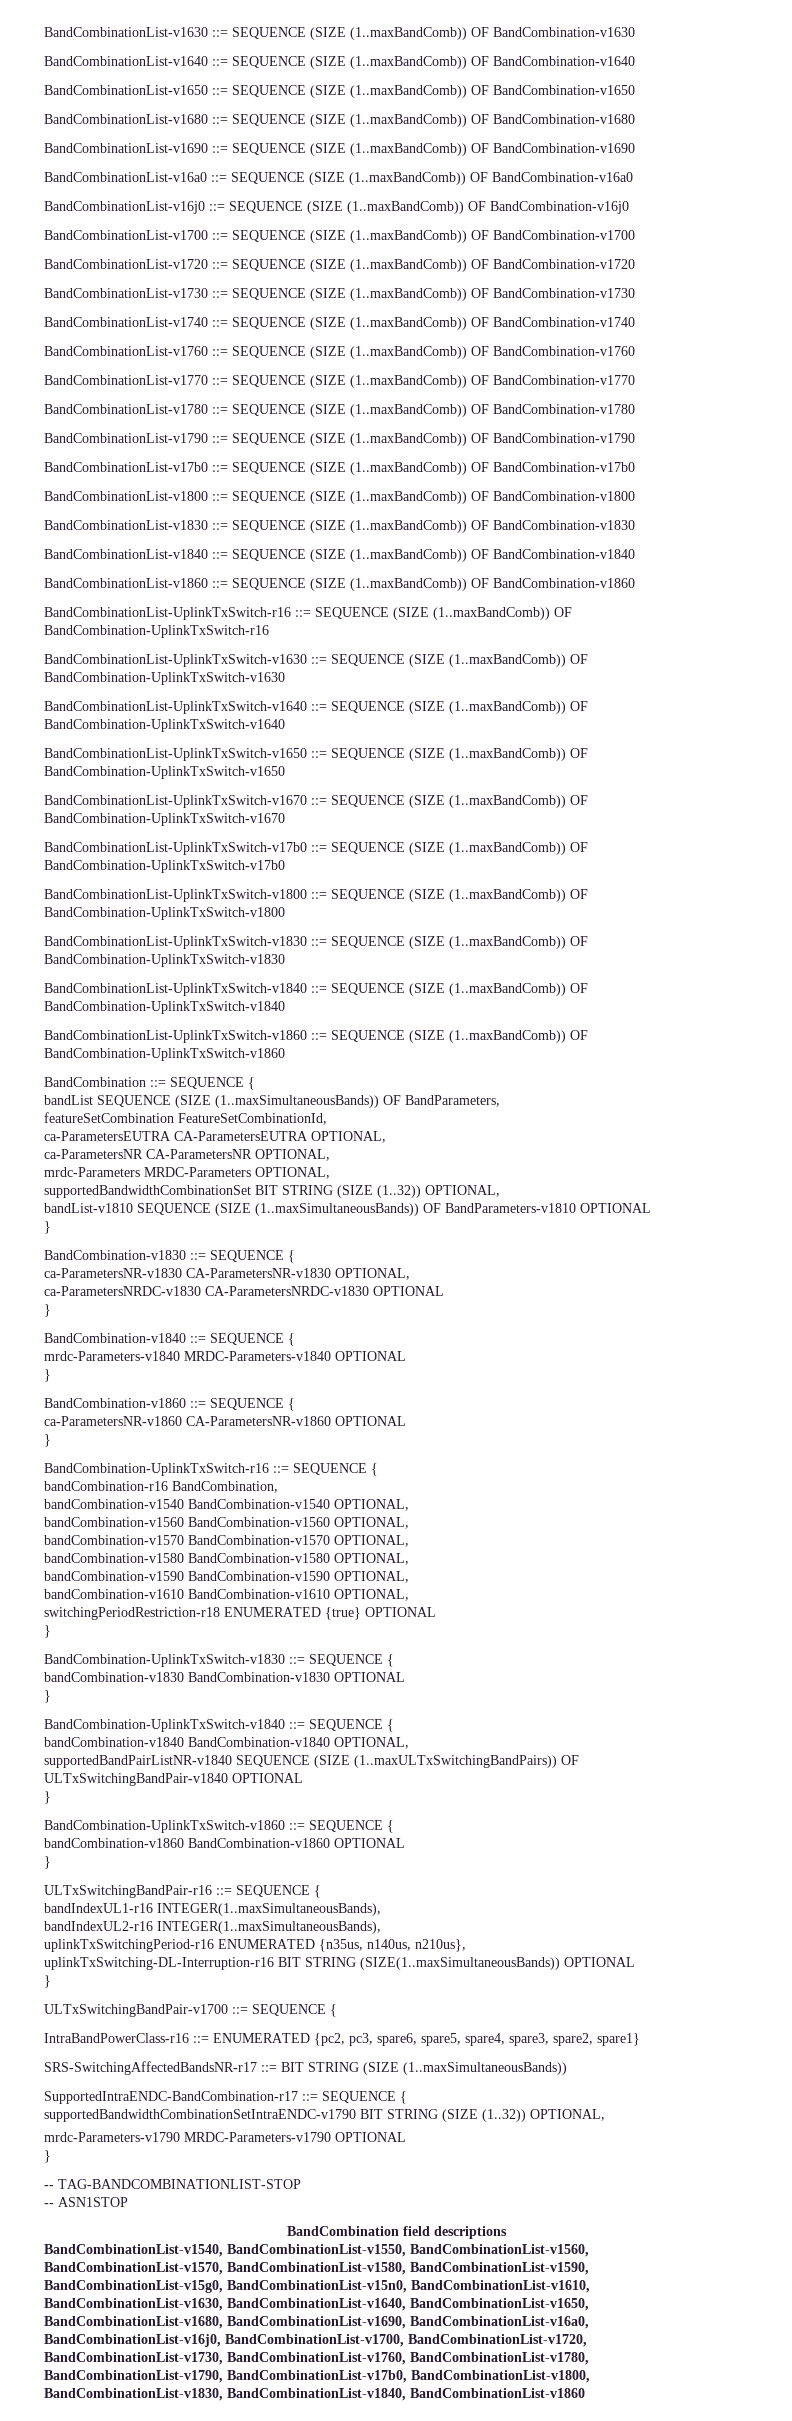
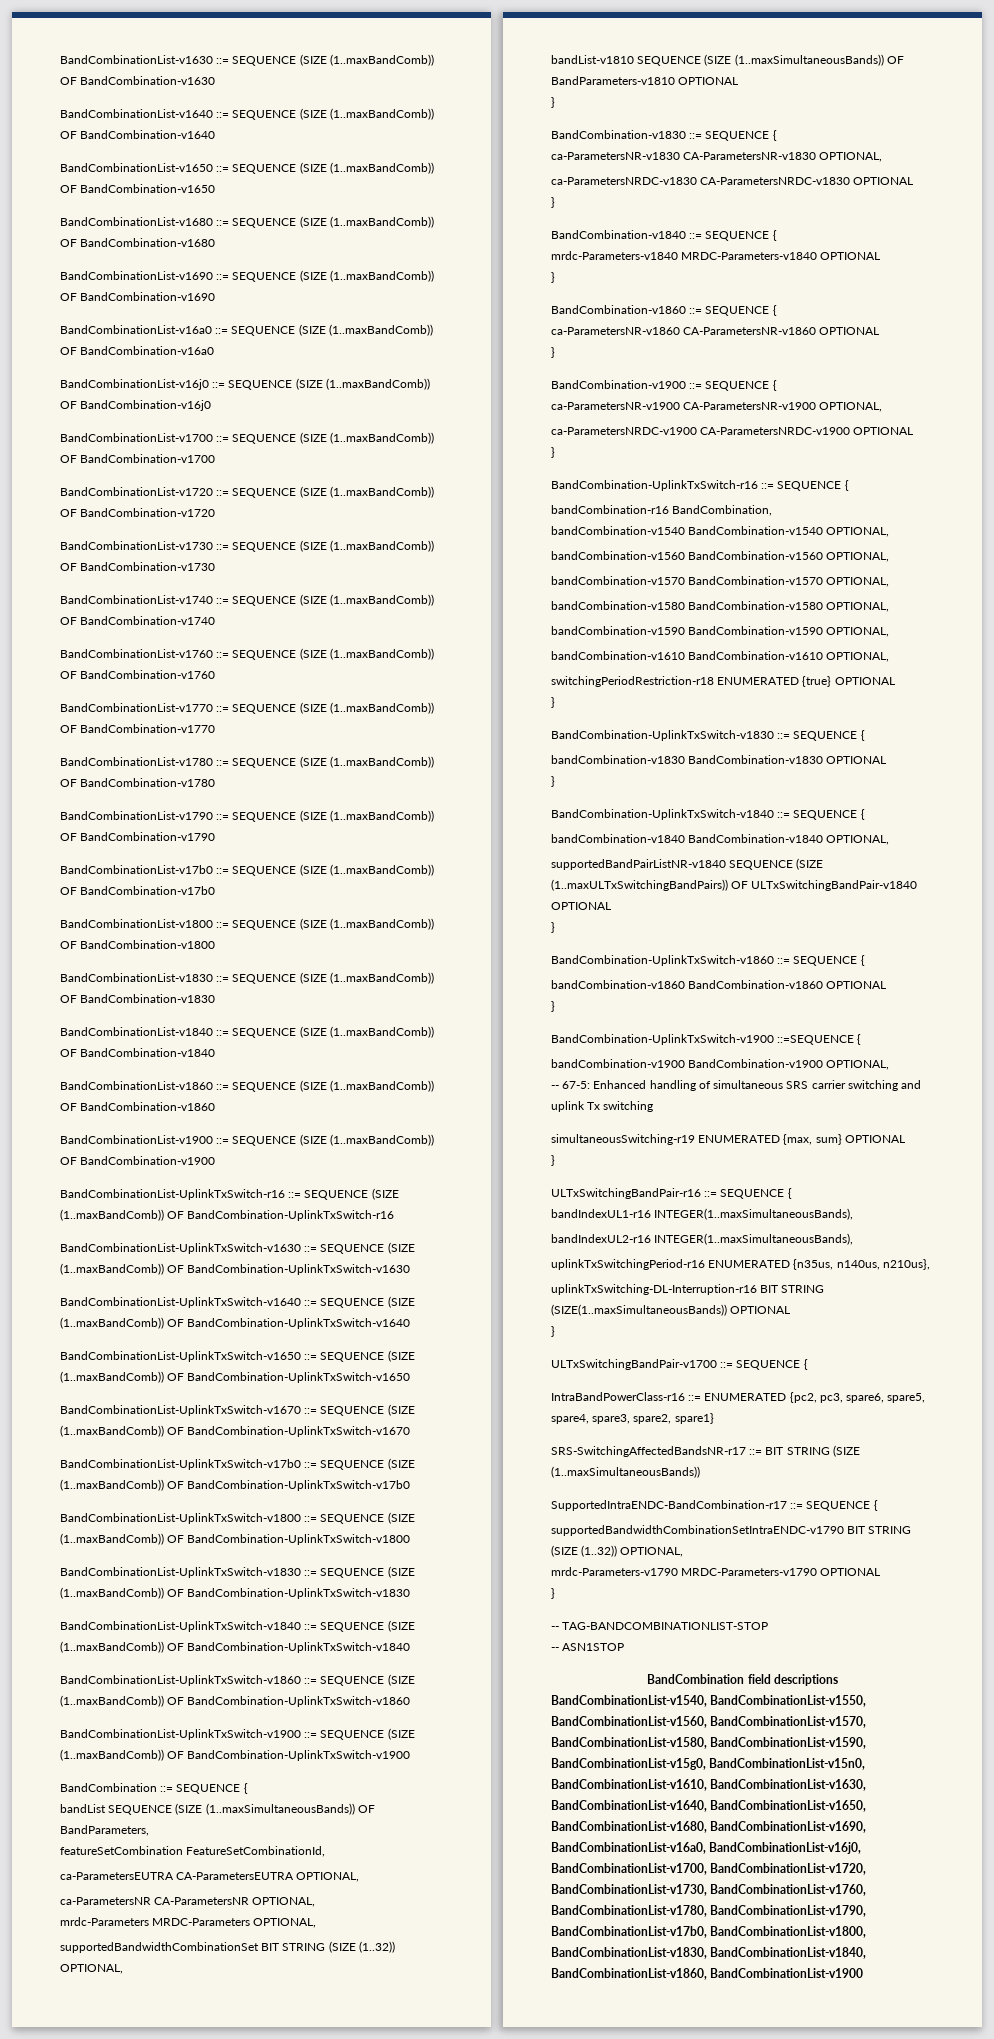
+ BandCombinationList-v1900 ::= SEQUENCE (SIZE (1..maxBandComb)) OF BandCombination-v1900
+ BandCombinationList-UplinkTxSwitch-v1900 ::= SEQUENCE (SIZE (1..maxBandComb)) OF BandCombination-UplinkTxSwitch-v1900
+ BandCombination-v1900 ::= SEQUENCE {
+ ca-ParametersNR-v1900 CA-ParametersNR-v1900 OPTIONAL,
+ ca-ParametersNRDC-v1900 CA-ParametersNRDC-v1900 OPTIONAL
+ }
+ BandCombination-UplinkTxSwitch-v1900 ::=SEQUENCE {
+ bandCombination-v1900 BandCombination-v1900 OPTIONAL,
+ -- 67-5: Enhanced handling of simultaneous SRS carrier switching and uplink Tx switching
+ simultaneousSwitching-r19 ENUMERATED {max, sum} OPTIONAL
+ }
- BandCombinationList-v1540, BandCombinationList-v1550, BandCombinationList-v1560, BandCombinationList-v1570, BandCombinationList-v1580, BandCombinationList-v1590, BandCombinationList-v15g0, BandCombinationList-v15n0, BandCombinationList-v1610, BandCombinationList-v1630, BandCombinationList-v1640, BandCombinationList-v1650, BandCombinationList-v1680, BandCombinationList-v1690, BandCombinationList-v16a0, BandCombinationList-v16j0, BandCombinationList-v1700, BandCombinationList-v1720, BandCombinationList-v1730, BandCombinationList-v1760, BandCombinationList-v1780, BandCombinationList-v1790, BandCombinationList-v17b0, BandCombinationList-v1800, BandCombinationList-v1830, BandCombinationList-v1840, BandCombinationList-v1860
+ BandCombinationList-v1540, BandCombinationList-v1550, BandCombinationList-v1560, BandCombinationList-v1570, BandCombinationList-v1580, BandCombinationList-v1590, BandCombinationList-v15g0, BandCombinationList-v15n0, BandCombinationList-v1610, BandCombinationList-v1630, BandCombinationList-v1640, BandCombinationList-v1650, BandCombinationList-v1680, BandCombinationList-v1690, BandCombinationList-v16a0, BandCombinationList-v16j0, BandCombinationList-v1700, BandCombinationList-v1720, BandCombinationList-v1730, BandCombinationList-v1760, BandCombinationList-v1780, BandCombinationList-v1790, BandCombinationList-v17b0, BandCombinationList-v1800, BandCombinationList-v1830, BandCombinationList-v1840, BandCombinationList-v1860, BandCombinationList-v1900

